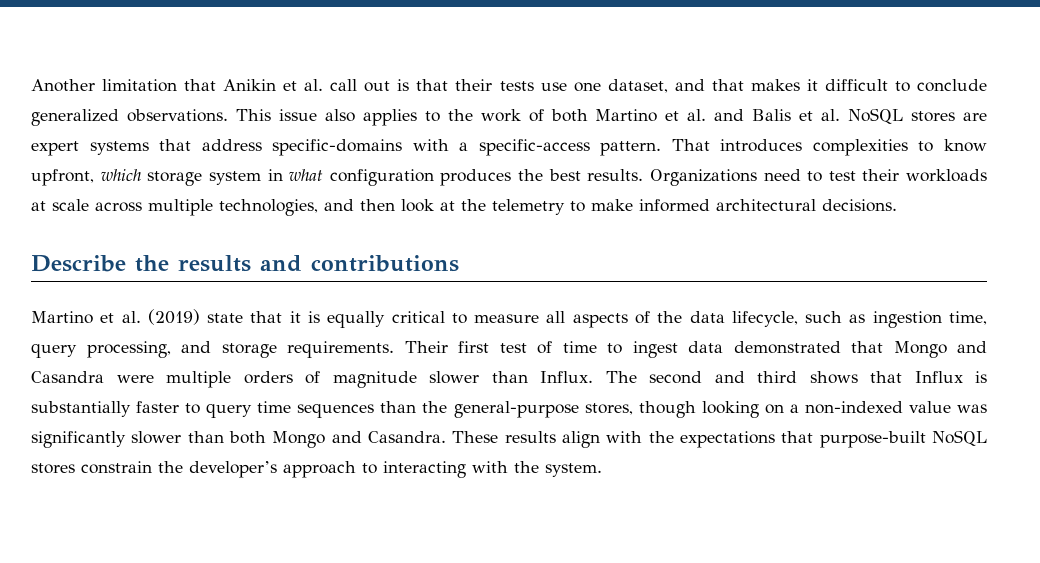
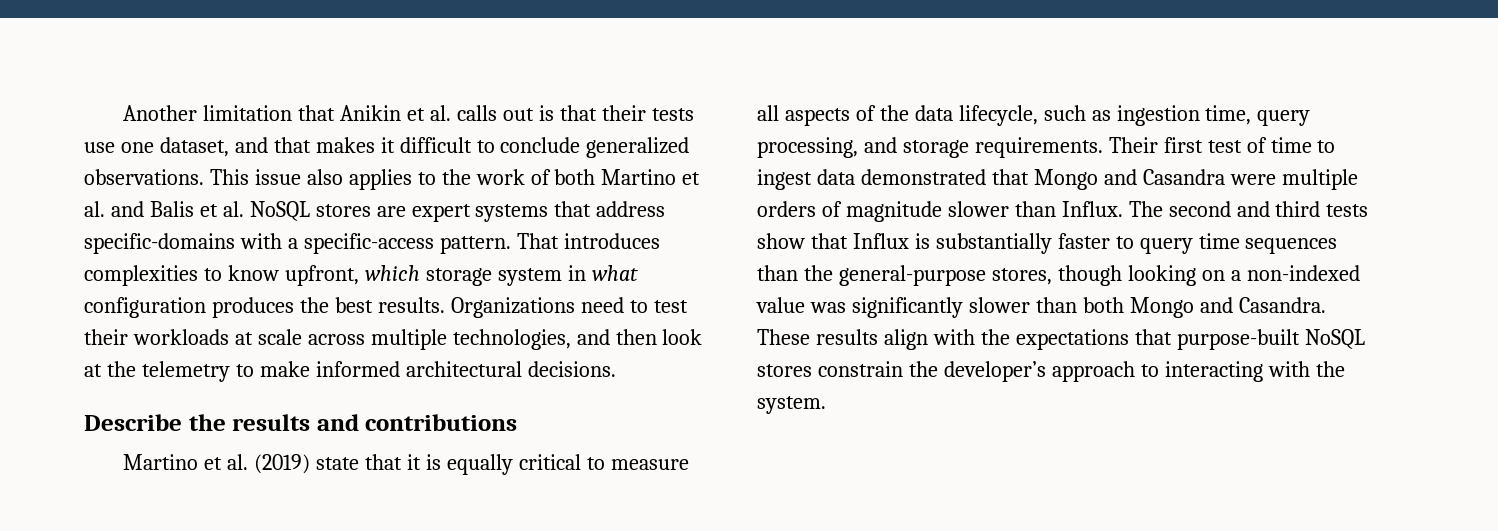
- Another limitation that Anikin et al. call out is that their tests use one dataset, and that makes it difficult to conclude generalized observations.
+ Another limitation that Anikin et al. calls out is that their tests use one dataset, and that makes it difficult to conclude generalized observations.
- The second and third shows that Influx is substantially faster to query time sequences than the general-purpose stores, though looking on a non-indexed value was significantly slower than both Mongo and Casandra.
+ The second and third tests show that Influx is substantially faster to query time sequences than the general-purpose stores, though looking on a non-indexed value was significantly slower than both Mongo and Casandra.

